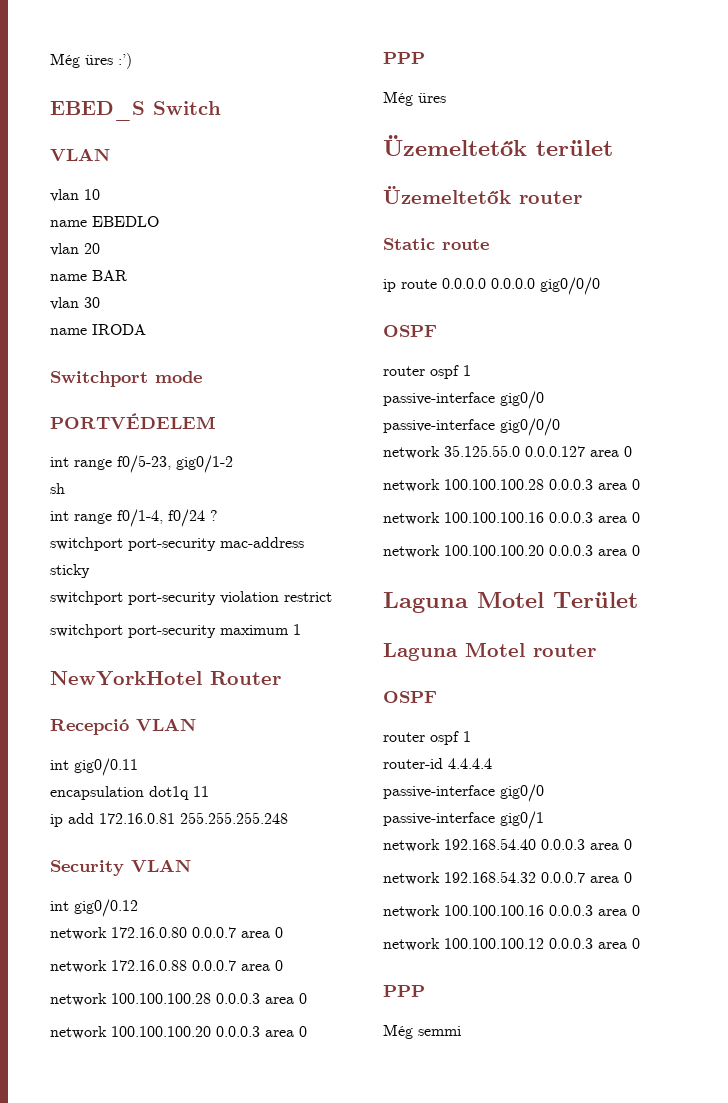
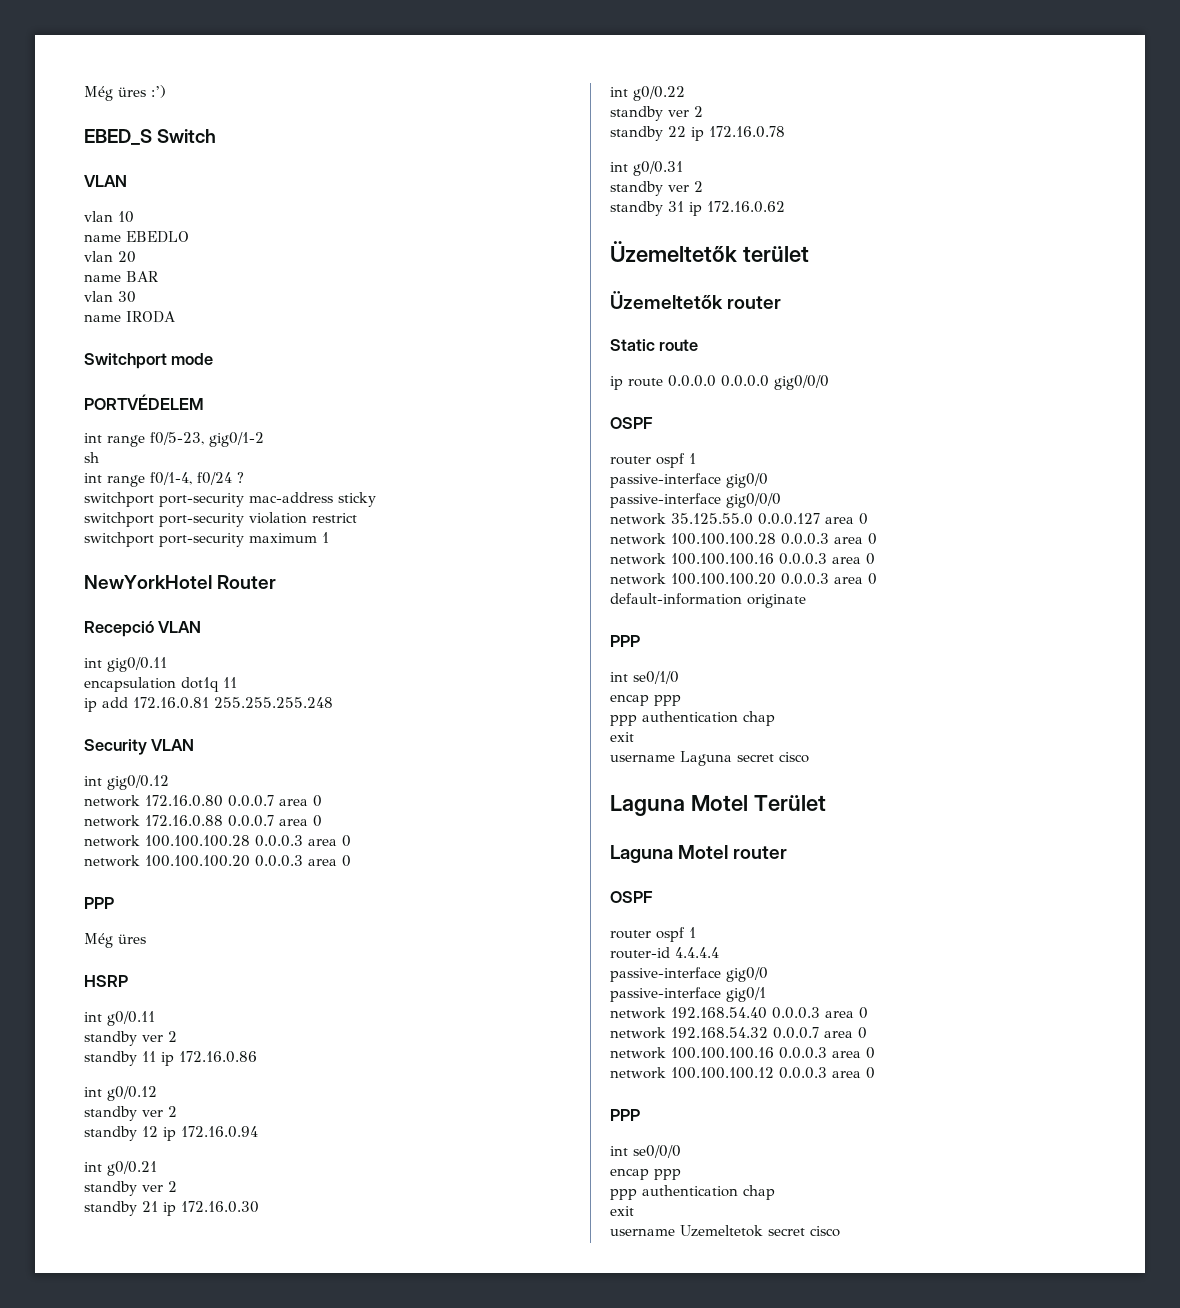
+ HSRP
+ int g0/0.11
+ standby ver 2
+ standby 11 ip 172.16.0.86
+ int g0/0.12
+ standby ver 2
+ standby 12 ip 172.16.0.94
+ int g0/0.21
+ standby ver 2
+ standby 21 ip 172.16.0.30
+ int g0/0.22
+ standby ver 2
+ standby 22 ip 172.16.0.78
+ int g0/0.31
+ standby ver 2
+ standby 31 ip 172.16.0.62
+ default-information originate
+ PPP
+ int se0/1/0
+ encap ppp
+ ppp authentication chap
+ exit
+ username Laguna secret cisco
- Még semmi
+ int se0/0/0
+ encap ppp
+ ppp authentication chap
+ exit
+ username Uzemeltetok secret cisco

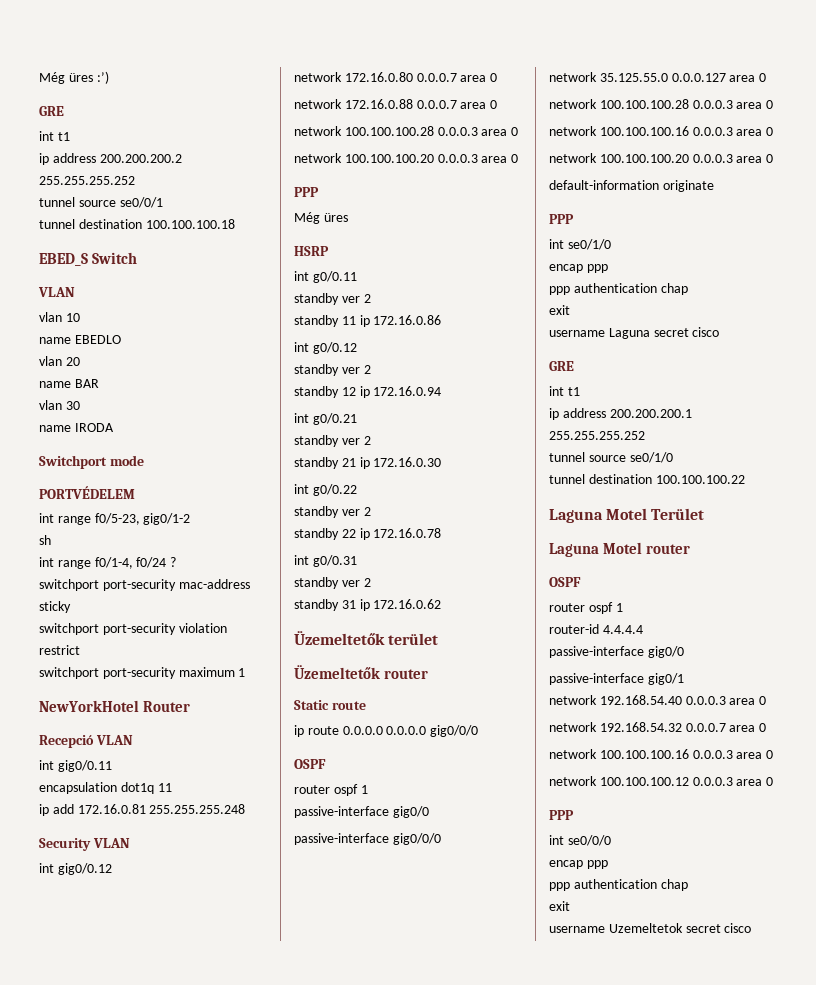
  Még üres :’)
+ GRE
+ int t1
+ ip address 200.200.200.2 255.255.255.252
+ tunnel source se0/0/1
+ tunnel destination 100.100.100.18
  username Laguna secret cisco
+ GRE
+ int t1
+ ip address 200.200.200.1 255.255.255.252
+ tunnel source se0/1/0
+ tunnel destination 100.100.100.22

